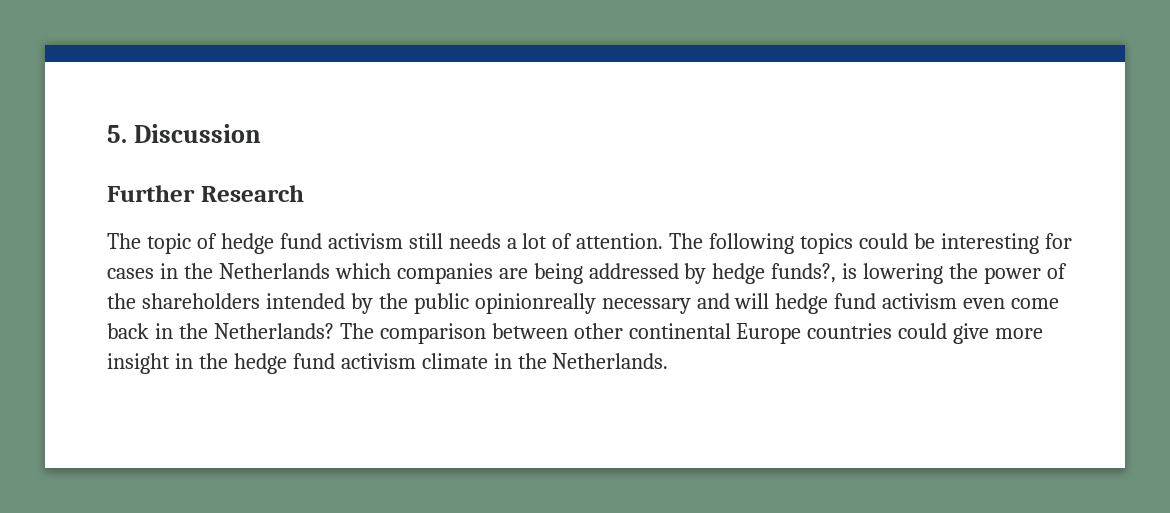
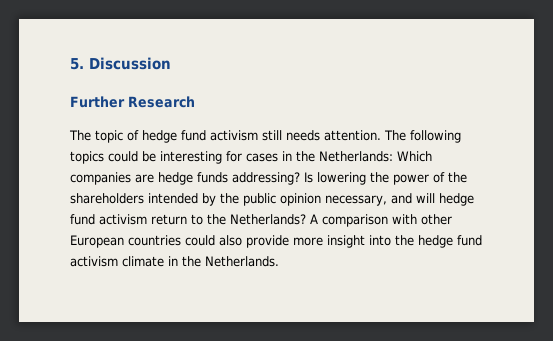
- The topic of hedge fund activism still needs a lot of attention.
+ The topic of hedge fund activism still needs attention.
- The following topics could be interesting for cases in the Netherlands which companies are being addressed by hedge funds?, is lowering the power of the shareholders intended by the public opinionreally necessary and will hedge fund activism even come back in the Netherlands? The comparison between other continental Europe countries could give more insight in the hedge fund activism climate in the Netherlands.
+ The following topics could be interesting for cases in the Netherlands: Which companies are hedge funds addressing? Is lowering the power of the shareholders intended by the public opinion necessary, and will hedge fund activism return to the Netherlands? A comparison with other European countries could also provide more insight into the hedge fund activism climate in the Netherlands.

